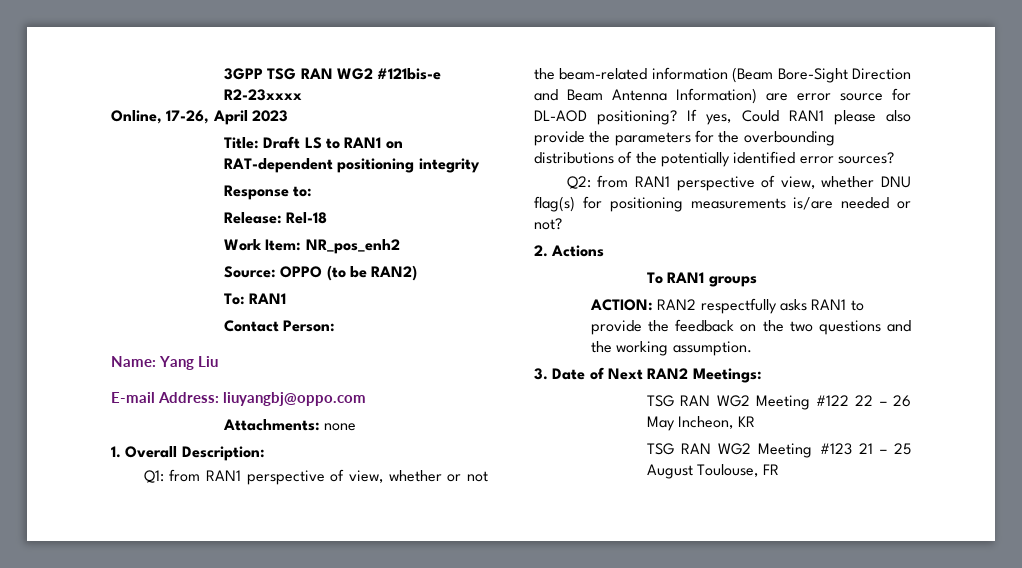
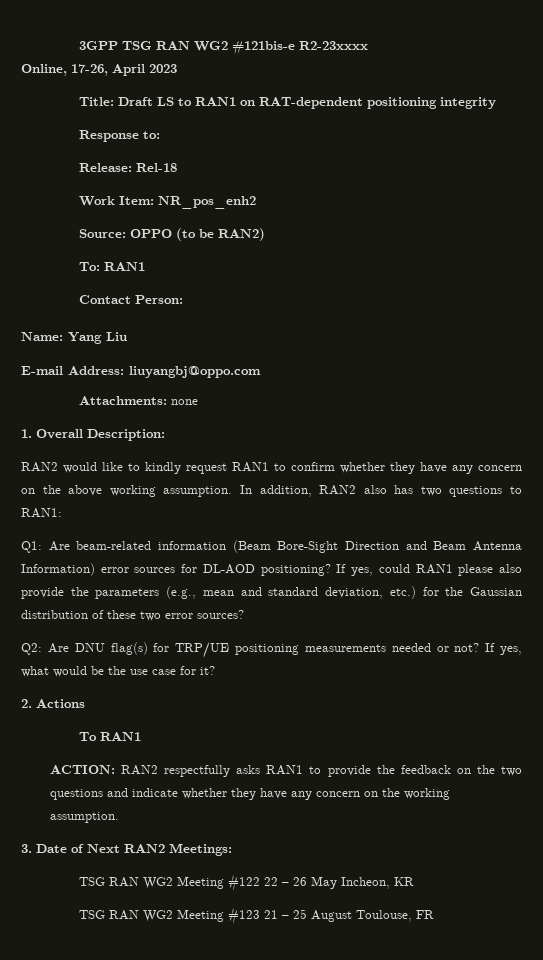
- Q1: from RAN1 perspective of view, whether or not the beam-related information (Beam Bore-Sight Direction and Beam Antenna Information) are error source for DL-AOD positioning?
+ RAN2 would like to kindly request RAN1 to confirm whether they have any concern on the above working assumption. In addition, RAN2 also has two questions to RAN1:
+ Q1: Are beam-related information (Beam Bore-Sight Direction and Beam Antenna Information) error sources for DL-AOD positioning?
- If yes, Could RAN1 please also provide the parameters for the overbounding distributions of the potentially identified error sources?
- Q2: from RAN1 perspective of view, whether DNU flag(s) for positioning measurements is/are needed or not?
+ If yes, could RAN1 please also provide the parameters (e.g., mean and standard deviation, etc.) for the Gaussian distribution of these two error sources?
+ Q2: Are DNU flag(s) for TRP/UE positioning measurements needed or not? If yes, what would be the use case for it?
- To RAN1 groups
+ To RAN1
- ACTION: RAN2 respectfully asks RAN1 to provide the feedback on the two questions and the working assumption.
+ ACTION: RAN2 respectfully asks RAN1 to provide the feedback on the two questions and indicate whether they have any concern on the working assumption.

